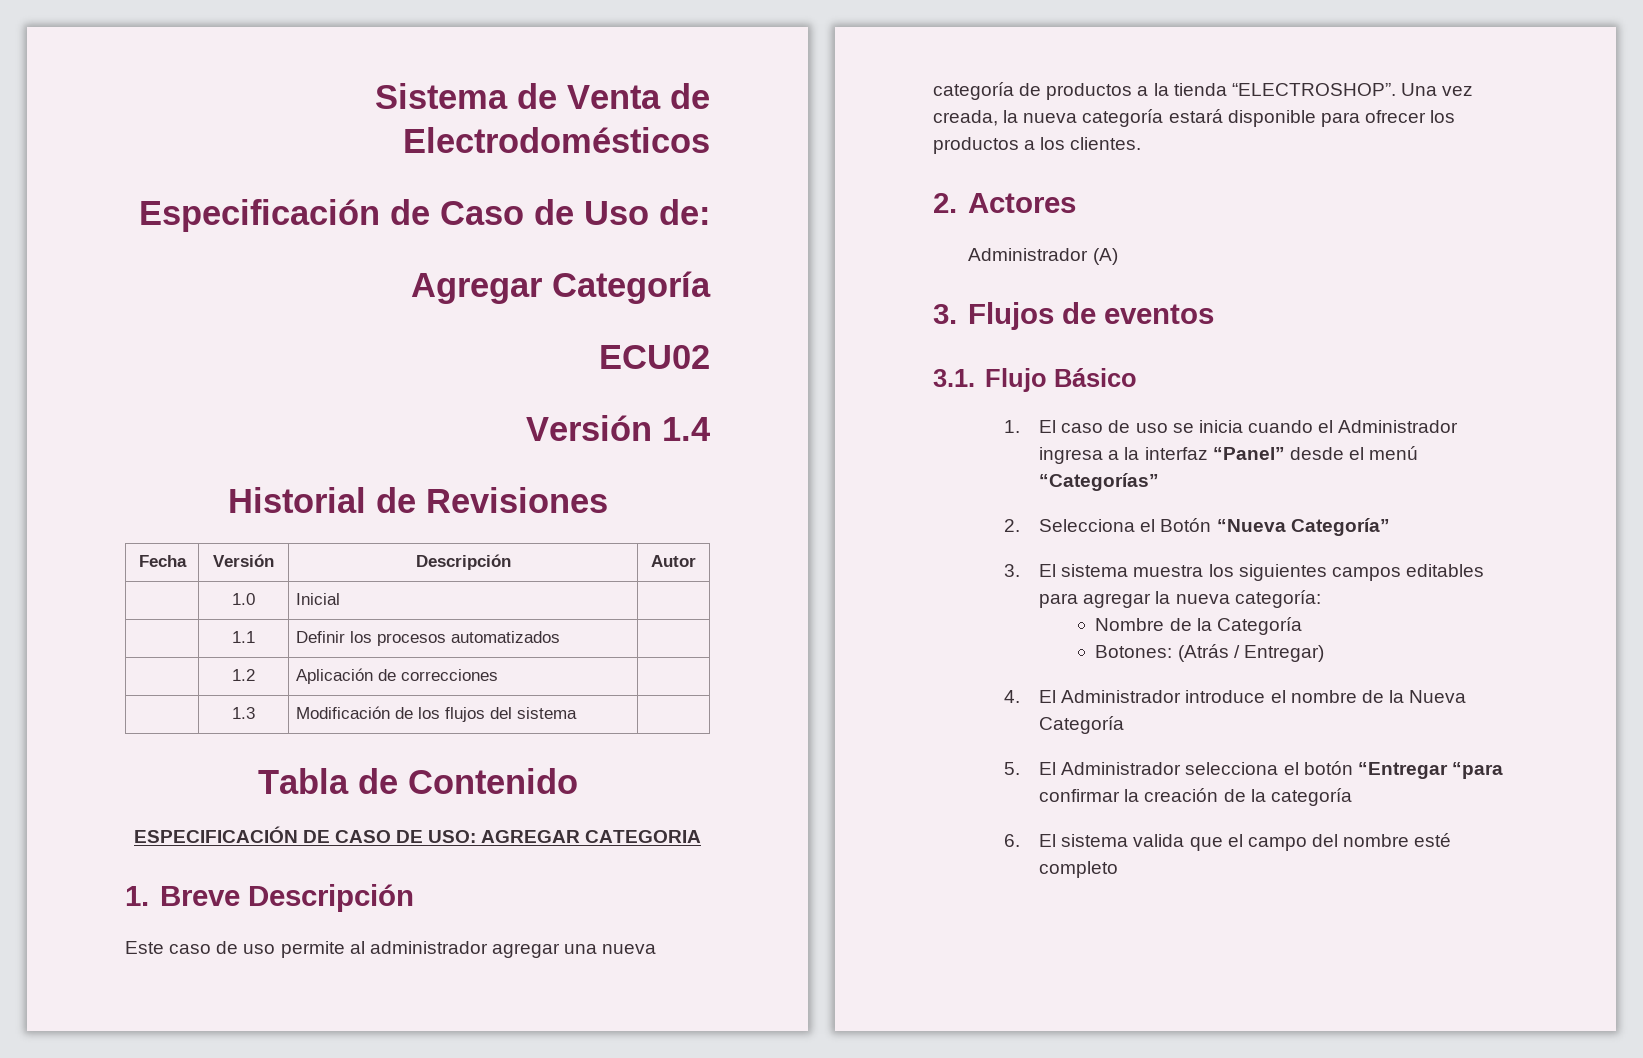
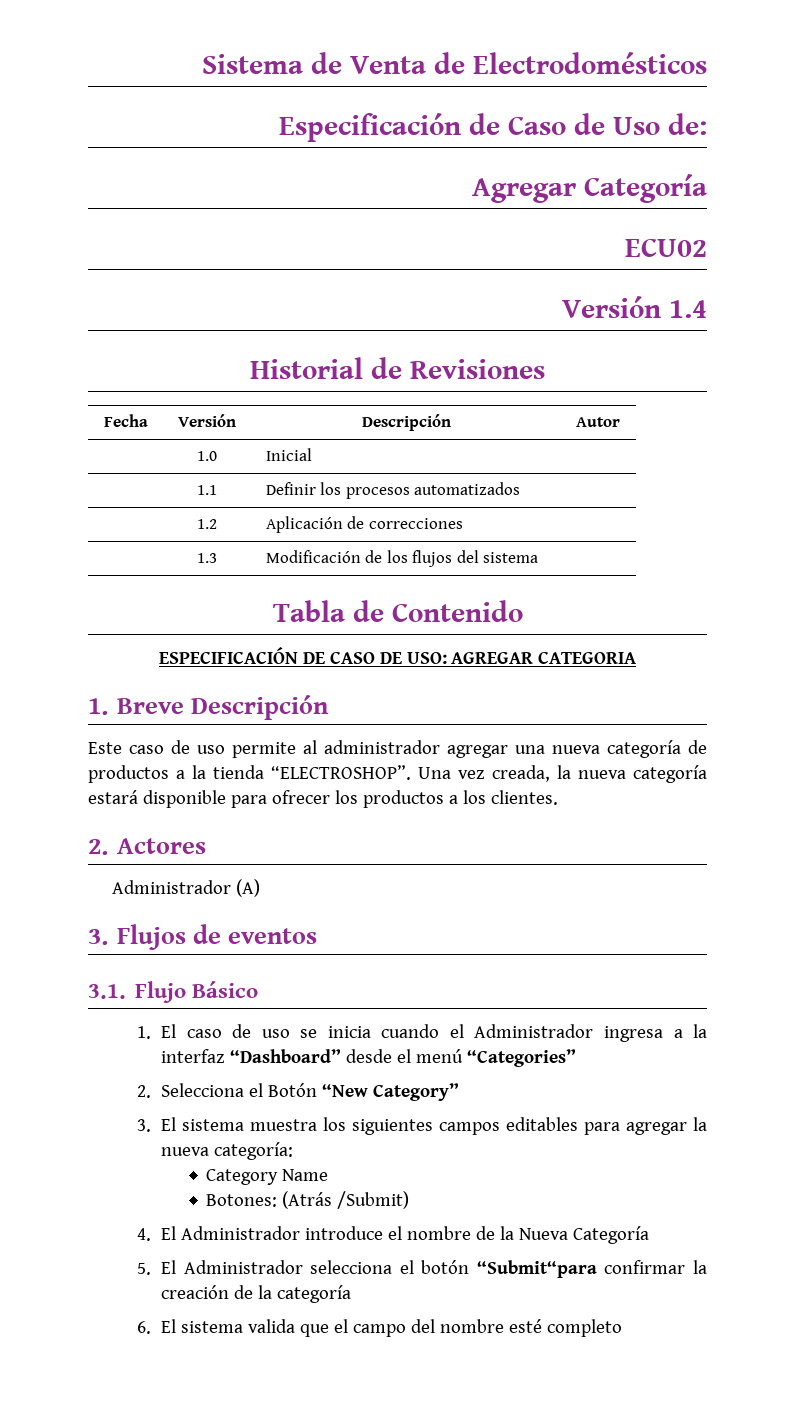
- 1. El caso de uso se inicia cuando el Administrador ingresa a la interfaz “Panel” desde el menú “Categorías”
+ 1. El caso de uso se inicia cuando el Administrador ingresa a la interfaz “Dashboard” desde el menú “Categories”
- 2. Selecciona el Botón “Nueva Categoría”
+ 2. Selecciona el Botón “New Category”
- Nombre de la Categoría
+ Category Name
- Botones: (Atrás / Entregar)
+ Botones: (Atrás /Submit)
- 5. El Administrador selecciona el botón “Entregar “para confirmar la creación de la categoría
+ 5. El Administrador selecciona el botón “Submit“para confirmar la creación de la categoría

